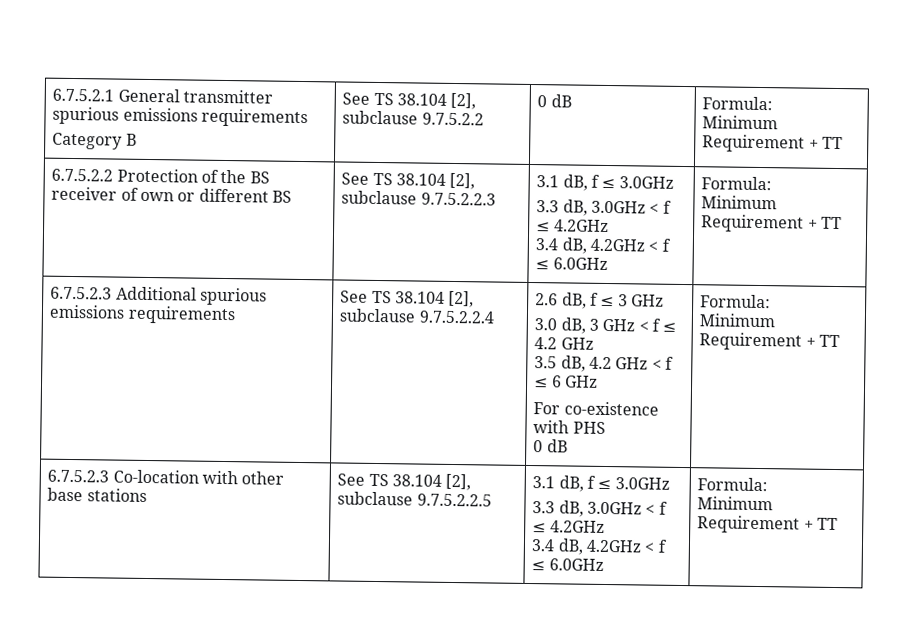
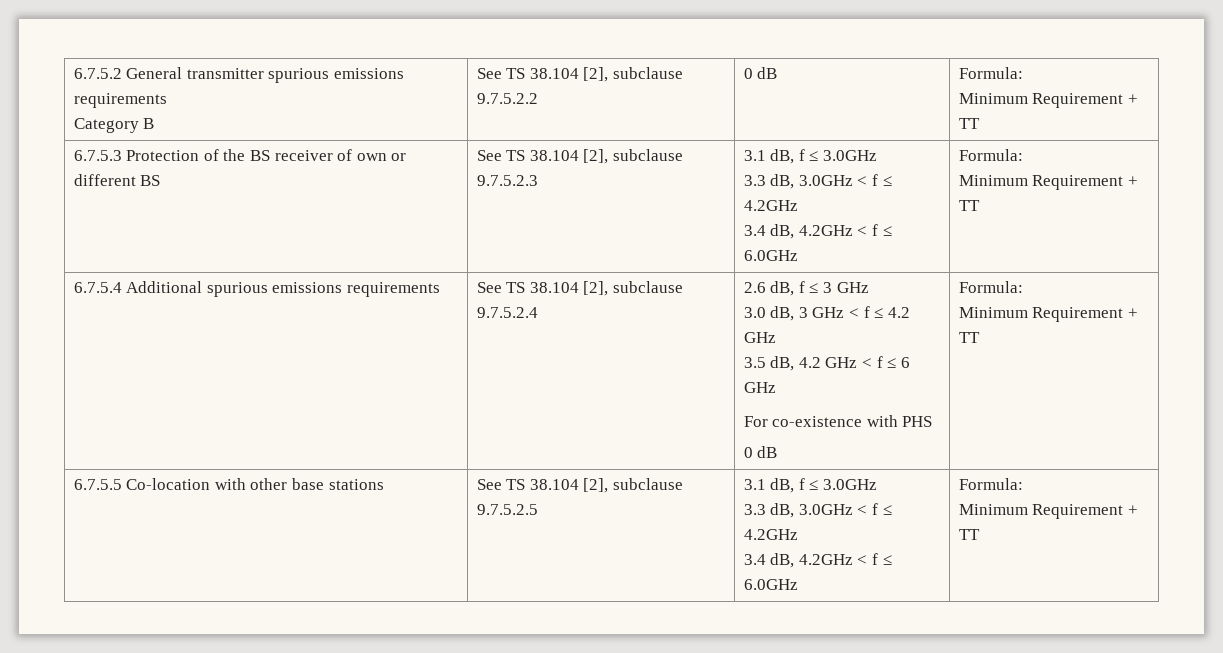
- 6.7.5.2.1 General transmitter spurious emissions requirements
+ 6.7.5.2 General transmitter spurious emissions requirements
- 6.7.5.2.2 Protection of the BS receiver of own or different BS
+ 6.7.5.3 Protection of the BS receiver of own or different BS
- See TS 38.104 [2], subclause 9.7.5.2.2.3
+ See TS 38.104 [2], subclause 9.7.5.2.3
- 6.7.5.2.3 Additional spurious emissions requirements
+ 6.7.5.4 Additional spurious emissions requirements
- See TS 38.104 [2], subclause 9.7.5.2.2.4
+ See TS 38.104 [2], subclause 9.7.5.2.4
- 6.7.5.2.3 Co-location with other base stations | See TS 38.104 [2], subclause 9.7.5.2.2.5 | 3.1 dB, f ≤ 3.0GHz
+ 6.7.5.5 Co-location with other base stations | See TS 38.104 [2], subclause 9.7.5.2.5 | 3.1 dB, f ≤ 3.0GHz

